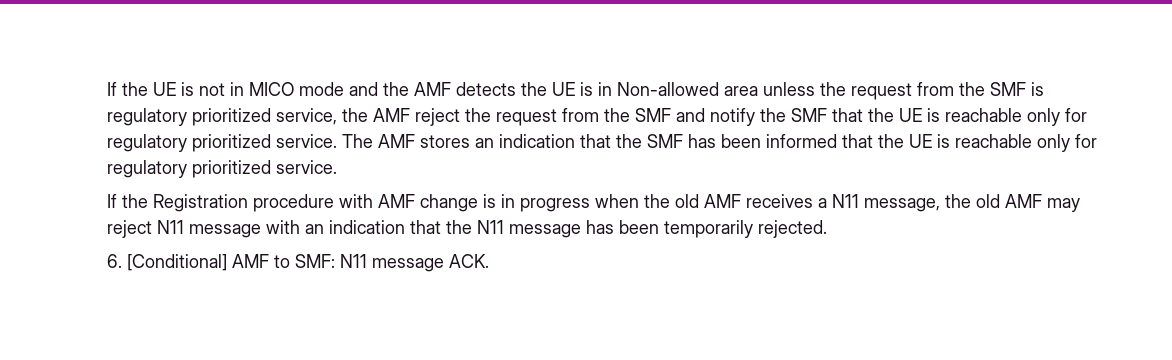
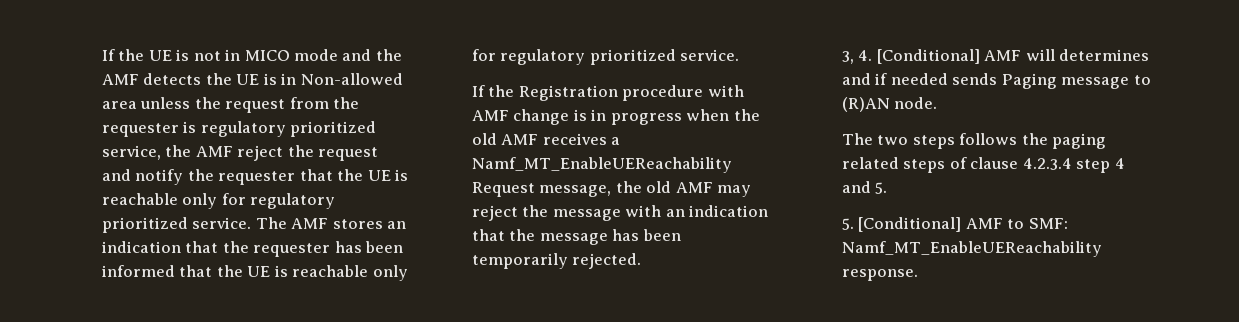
- If the UE is not in MICO mode and the AMF detects the UE is in Non-allowed area unless the request from the SMF is regulatory prioritized service, the AMF reject the request from the SMF and notify the SMF that the UE is reachable only for regulatory prioritized service.
+ If the UE is not in MICO mode and the AMF detects the UE is in Non-allowed area unless the request from the requester is regulatory prioritized service, the AMF reject the request and notify the requester that the UE is reachable only for regulatory prioritized service.
- The AMF stores an indication that the SMF has been informed that the UE is reachable only for regulatory prioritized service.
+ The AMF stores an indication that the requester has been informed that the UE is reachable only for regulatory prioritized service.
- If the Registration procedure with AMF change is in progress when the old AMF receives a N11 message, the old AMF may reject N11 message with an indication that the N11 message has been temporarily rejected.
+ If the Registration procedure with AMF change is in progress when the old AMF receives a Namf_MT_EnableUEReachability Request message, the old AMF may reject the message with an indication that the message has been temporarily rejected.
- 6. [Conditional] AMF to SMF: N11 message ACK.
+ 3, 4. [Conditional] AMF will determines and if needed sends Paging message to (R)AN node.
+ The two steps follows the paging related steps of clause 4.2.3.4 step 4 and 5.
+ 5. [Conditional] AMF to SMF: Namf_MT_EnableUEReachability response.

